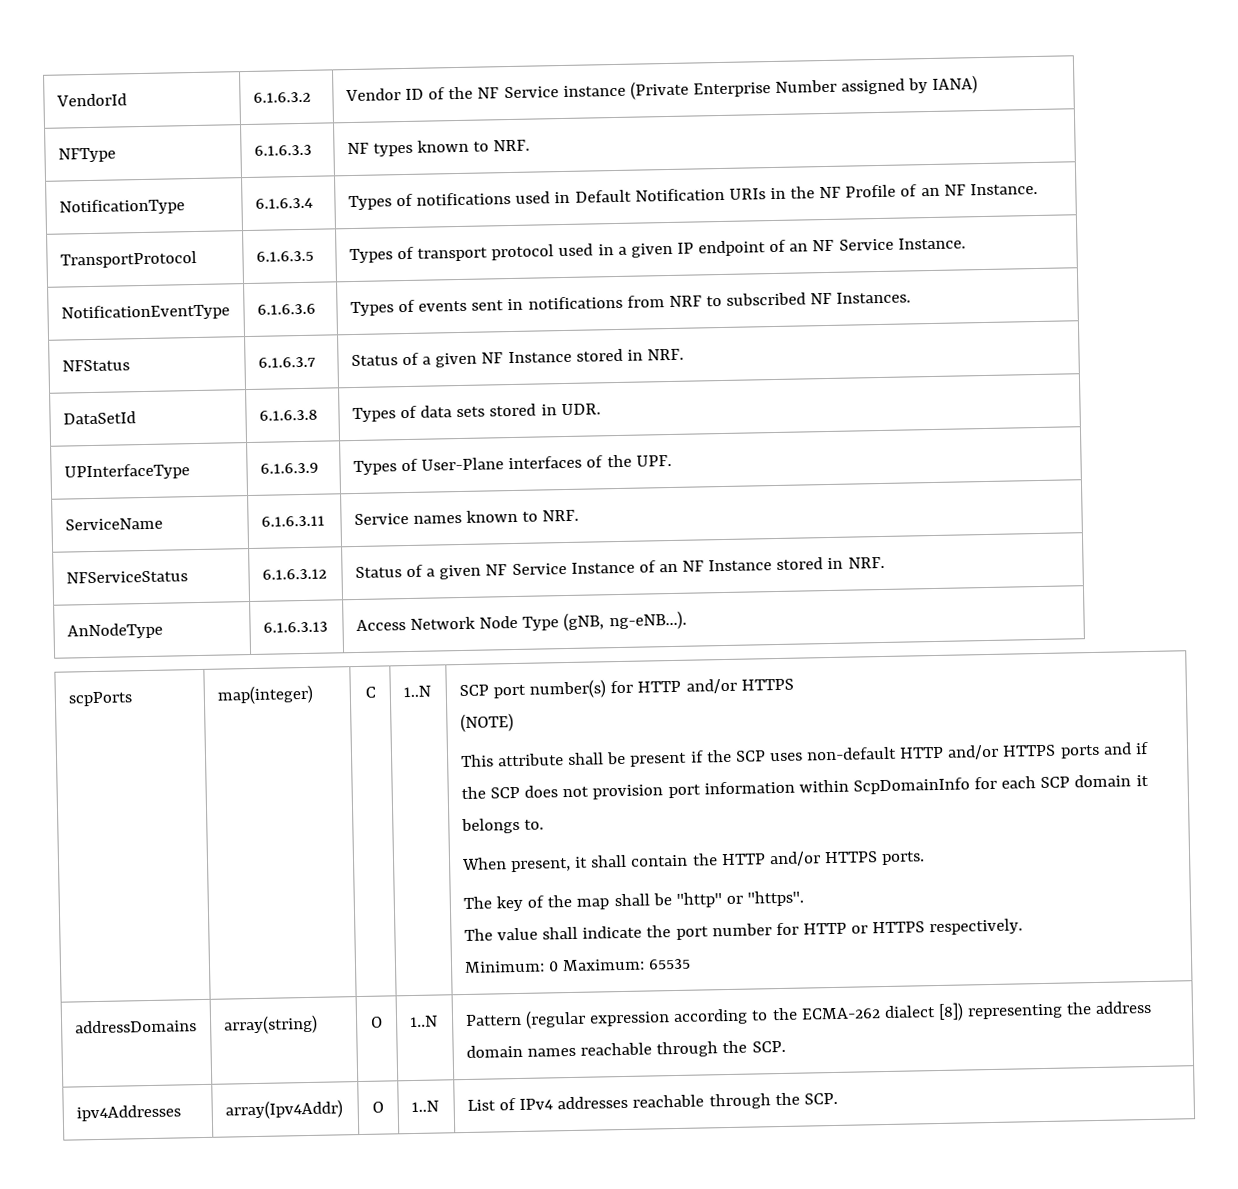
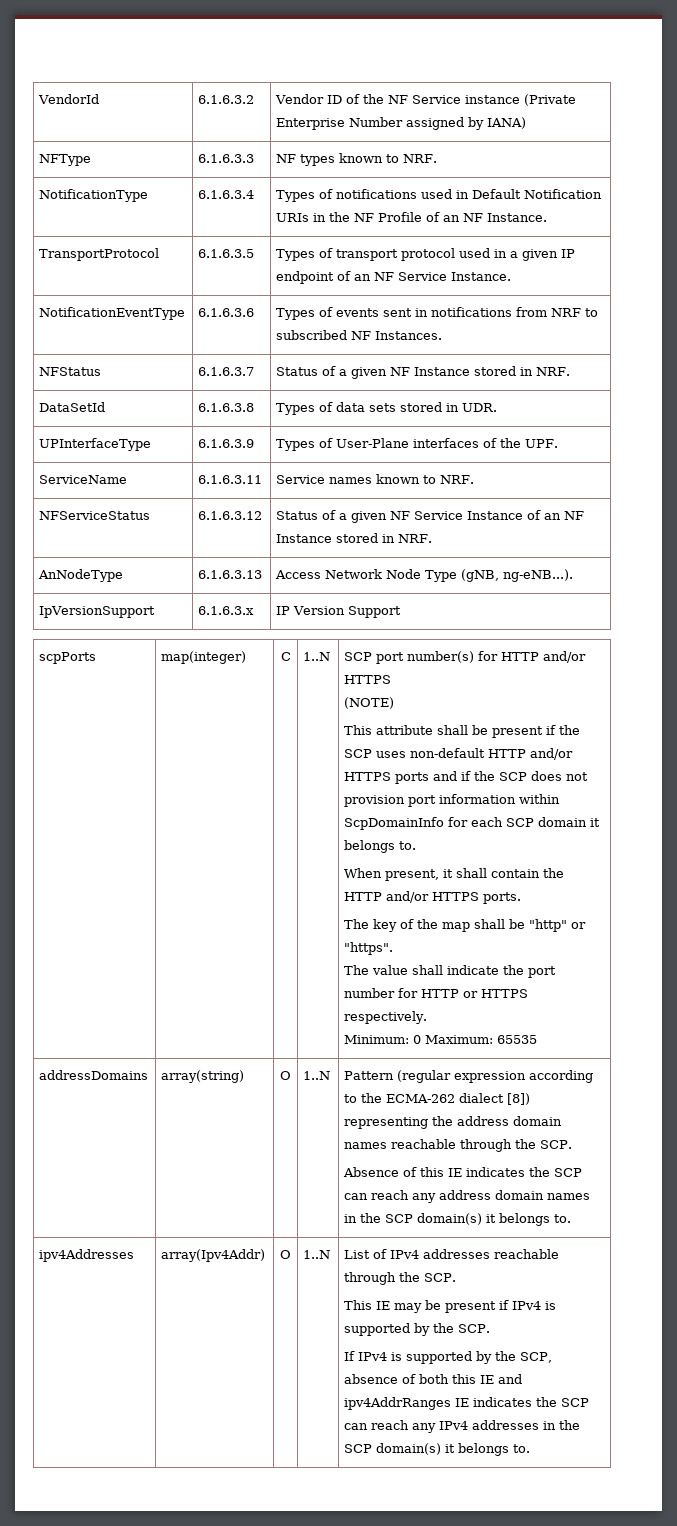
+ IpVersionSupport | 6.1.6.3.x | IP Version Support
+ Absence of this IE indicates the SCP can reach any address domain names in the SCP domain(s) it belongs to.
+ This IE may be present if IPv4 is supported by the SCP.
+ If IPv4 is supported by the SCP, absence of both this IE and ipv4AddrRanges IE indicates the SCP can reach any IPv4 addresses in the SCP domain(s) it belongs to.

